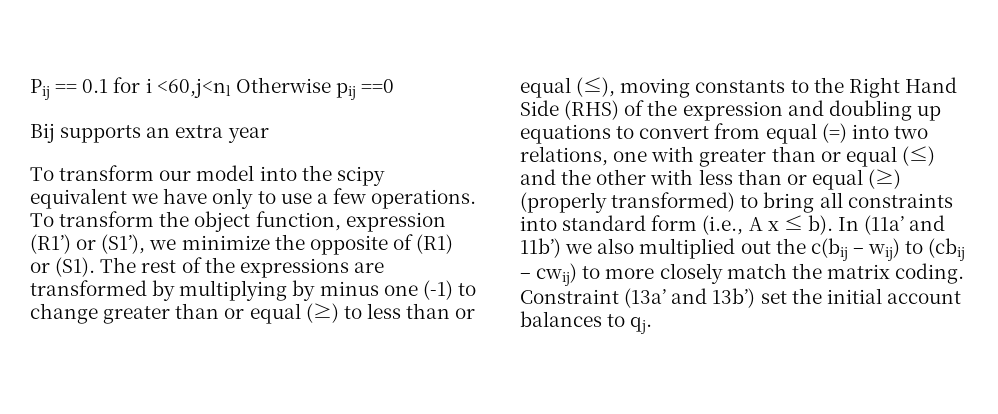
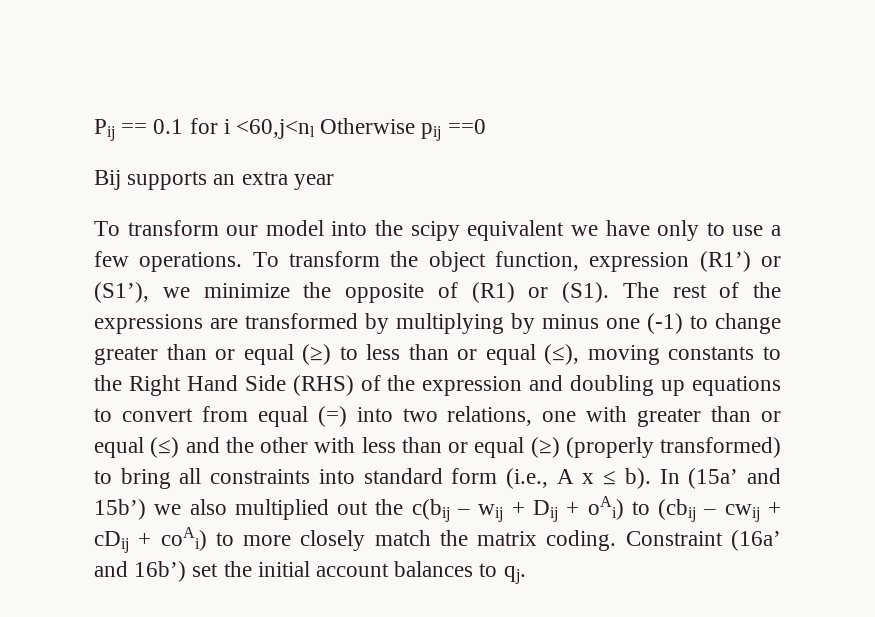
- In (11a’ and 11b’) we also multiplied out the c(bij – wij) to (cbij – cwij) to more closely match the matrix coding.
+ In (15a’ and 15b’) we also multiplied out the c(bij – wij + Dij + oAi) to (cbij – cwij + cDij + coAi) to more closely match the matrix coding.
- Constraint (13a’ and 13b’) set the initial account balances to qj.
+ Constraint (16a’ and 16b’) set the initial account balances to qj.

